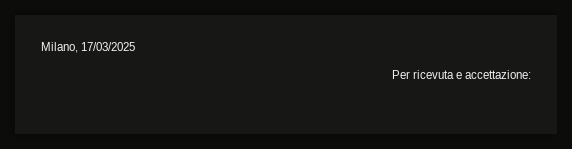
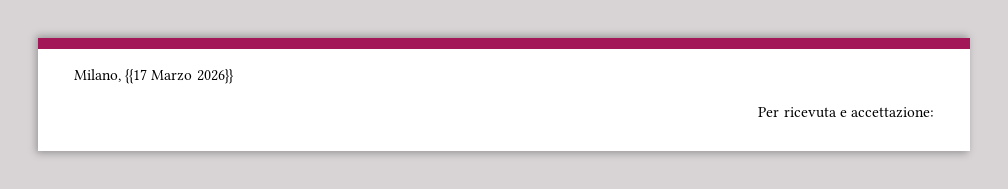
- Milano, 17/03/2025
+ Milano, {{17 Marzo 2026}}

